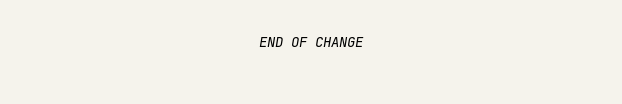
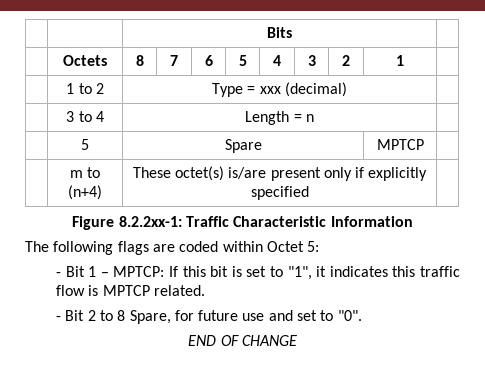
+ | | Bits |
+ | Octets | 8 | 7 | 6 | 5 | 4 | 3 | 2 | 1 |
+ | 1 to 2 | Type = xxx (decimal) |
+ | 3 to 4 | Length = n |
+ | 5 | Spare | MPTCP |
+ | m to (n+4) | These octet(s) is/are present only if explicitly specified |
+ Figure 8.2.2xx-1: Traffic Characteristic Information
+ The following flags are coded within Octet 5:
+ - Bit 1 – MPTCP: If this bit is set to "1", it indicates this traffic flow is MPTCP related.
+ - Bit 2 to 8 Spare, for future use and set to "0".

